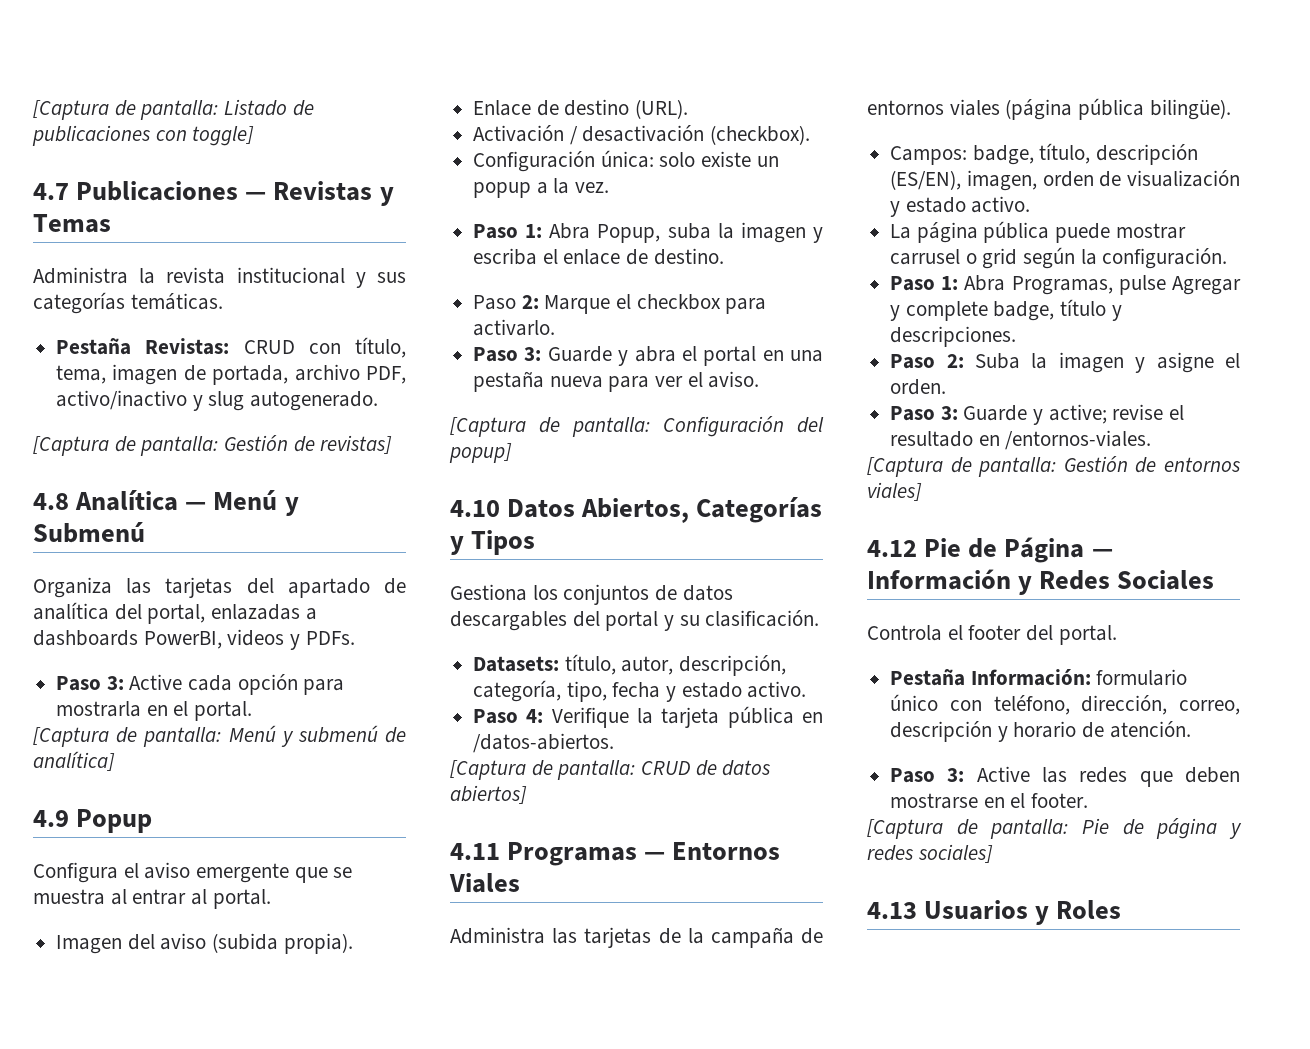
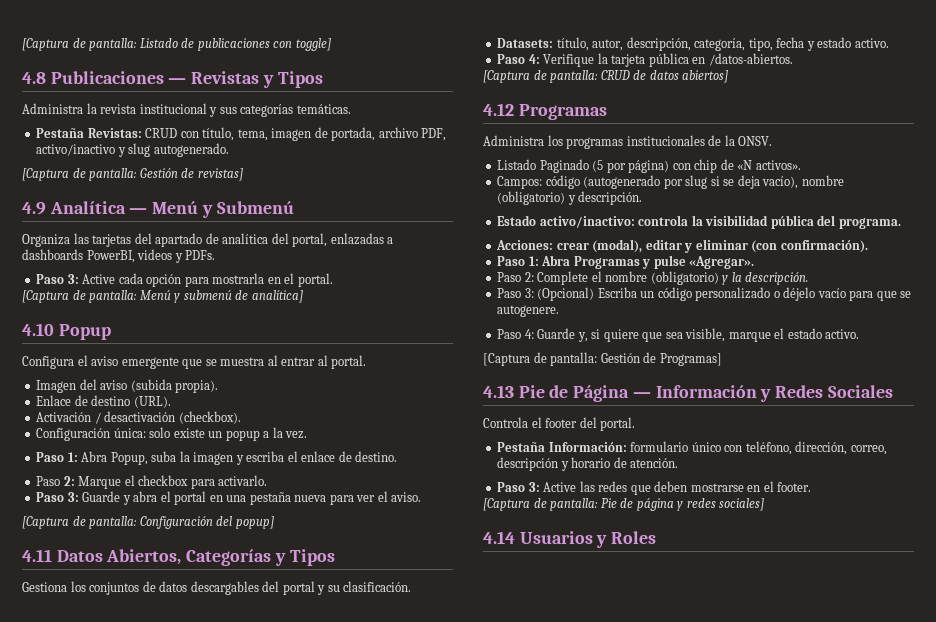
- 4.7 Publicaciones — Revistas y Temas
+ 4.8 Publicaciones — Revistas y Tipos
- 4.8 Analítica — Menú y Submenú
+ 4.9 Analítica — Menú y Submenú
- 4.9 Popup
+ 4.10 Popup
- 4.10 Datos Abiertos, Categorías y Tipos
+ 4.11 Datos Abiertos, Categorías y Tipos
- 4.11 Programas — Entornos Viales
- Administra las tarjetas de la campaña de entornos viales (página pública bilingüe).
- Campos: badge, título, descripción (ES/EN), imagen, orden de visualización y estado activo.
- La página pública puede mostrar carrusel o grid según la configuración.
- Paso 1: Abra Programas, pulse Agregar y complete badge, título y descripciones.
- Paso 2: Suba la imagen y asigne el orden.
- Paso 3: Guarde y active; revise el resultado en /entornos-viales.
- [Captura de pantalla: Gestión de entornos viales]
- 4.12 Pie de Página — Información y Redes Sociales
+ 4.12 Programas
+ Administra los programas institucionales de la ONSV.
+ Listado Paginado (5 por página) con chip de «N activos».
+ Campos: código (autogenerado por slug si se deja vacío), nombre (obligatorio) y descripción.
+ Estado activo/inactivo: controla la visibilidad pública del programa.
+ Acciones: crear (modal), editar y eliminar (con confirmación).
+ Paso 1: Abra Programas y pulse «Agregar».
+ Paso 2: Complete el nombre (obligatorio) y la descripción.
+ Paso 3: (Opcional) Escriba un código personalizado o déjelo vacío para que se autogenere.
+ Paso 4: Guarde y, si quiere que sea visible, marque el estado activo.
+ [Captura de pantalla: Gestión de Programas]
+ 4.13 Pie de Página — Información y Redes Sociales
- 4.13 Usuarios y Roles
+ 4.14 Usuarios y Roles

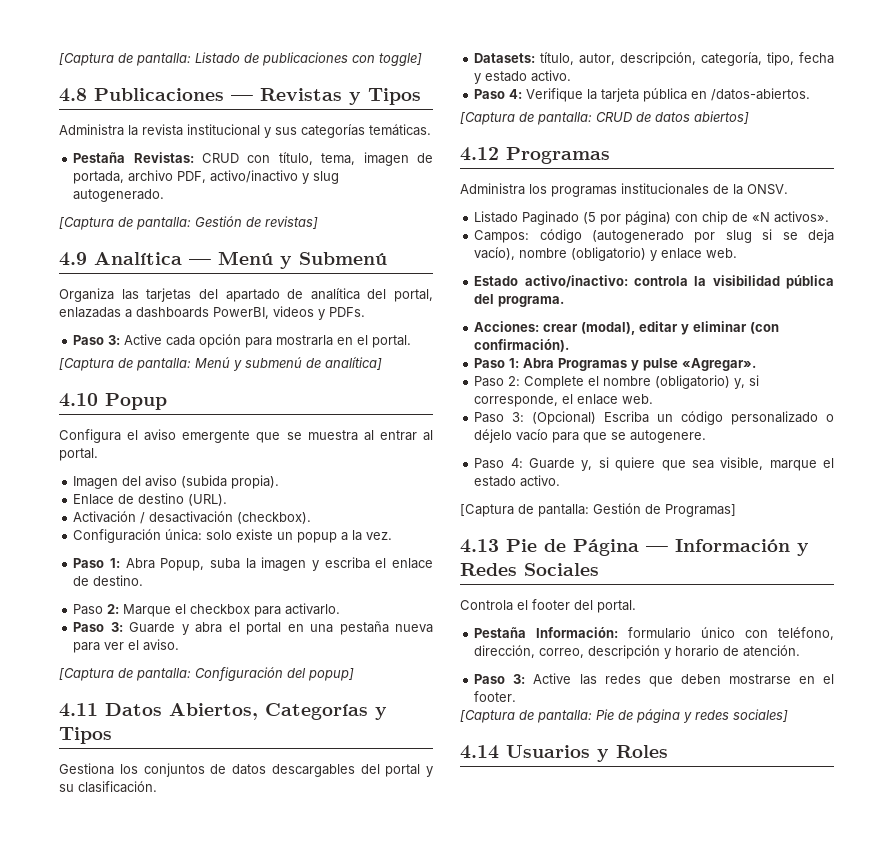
- Campos: código (autogenerado por slug si se deja vacío), nombre (obligatorio) y descripción.
+ Campos: código (autogenerado por slug si se deja vacío), nombre (obligatorio) y enlace web.
- Paso 2: Complete el nombre (obligatorio) y la descripción.
+ Paso 2: Complete el nombre (obligatorio) y, si corresponde, el enlace web.

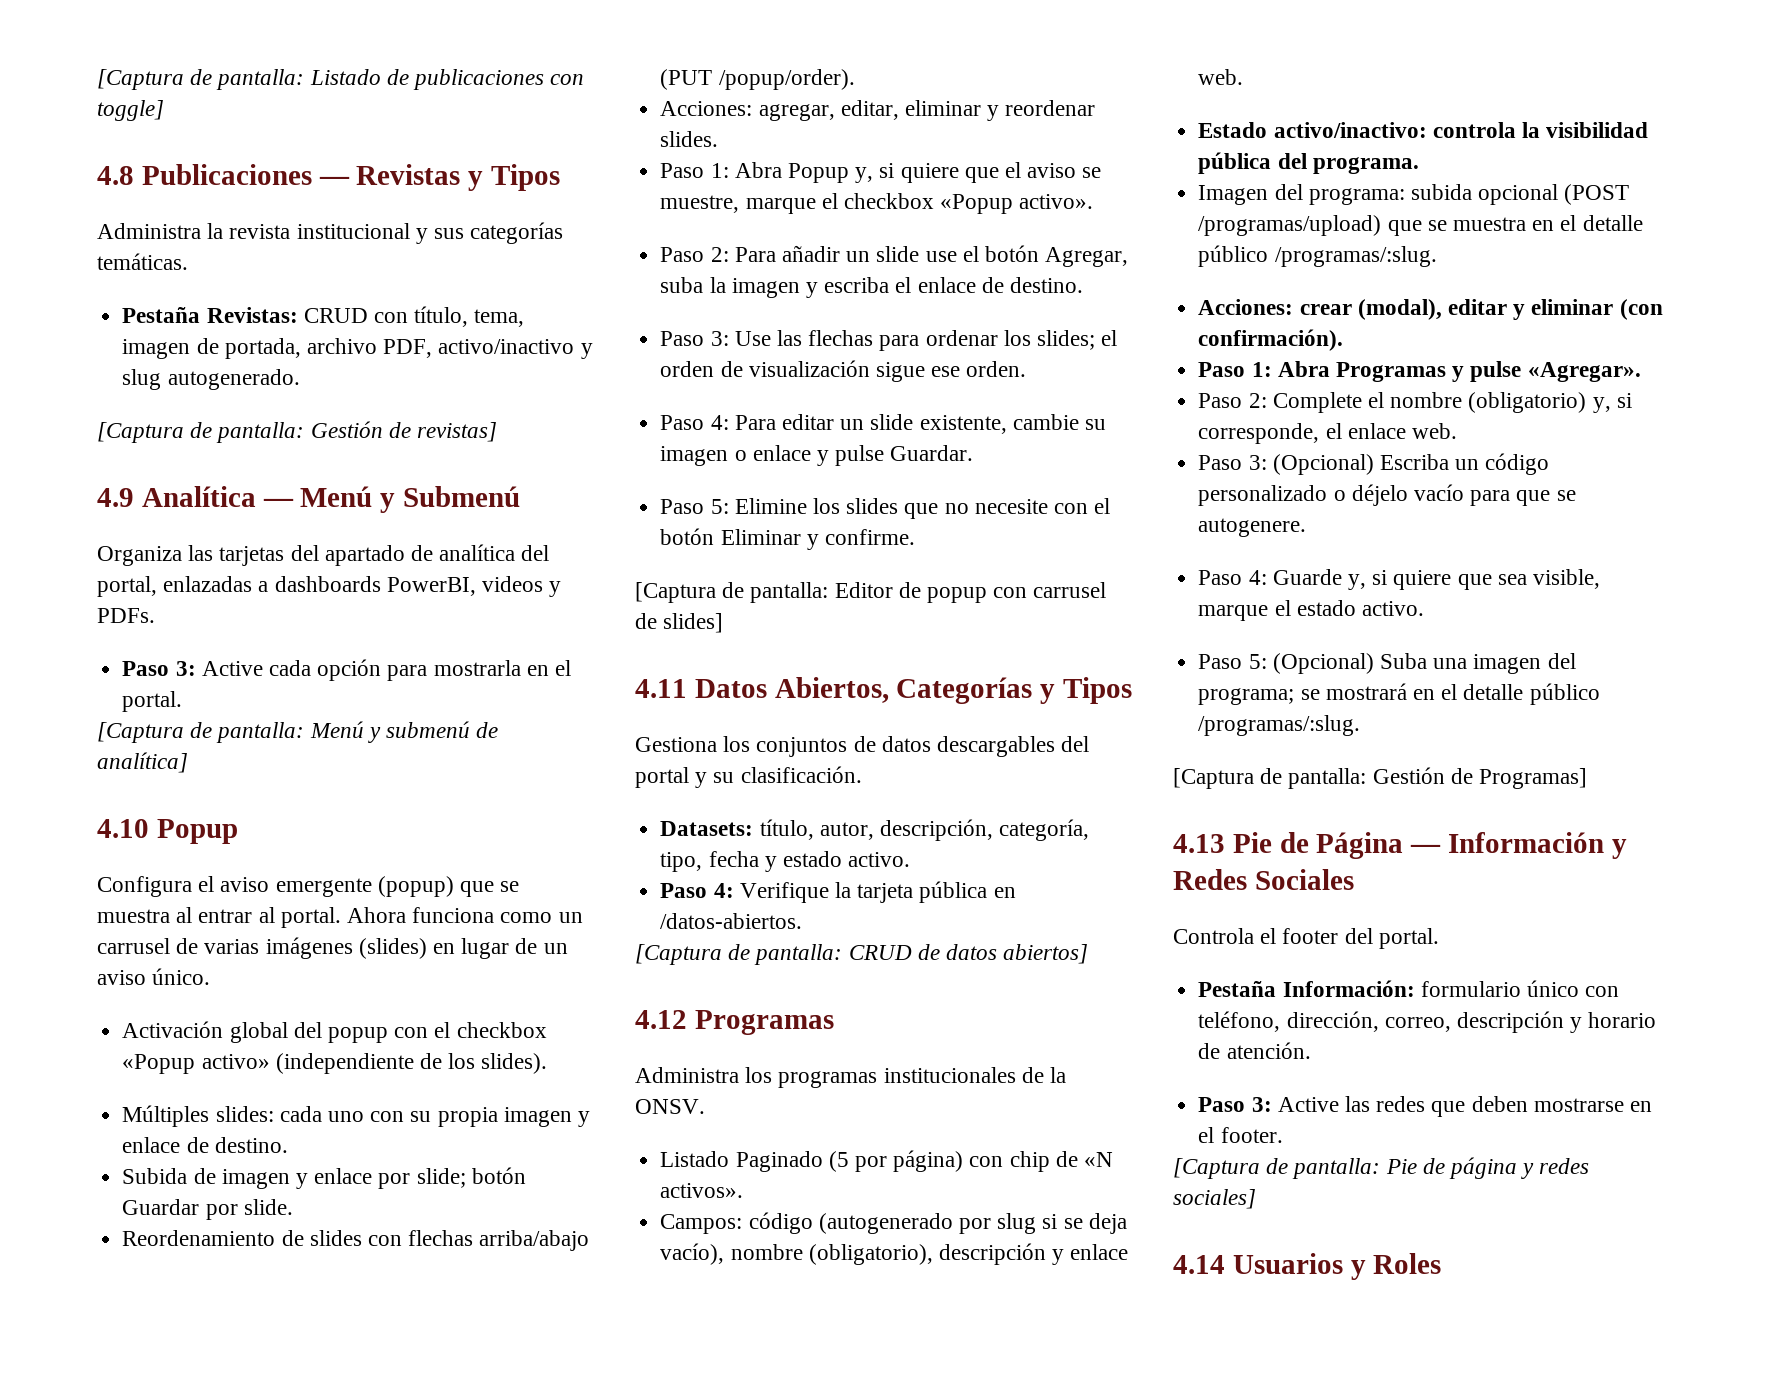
- Configura el aviso emergente que se muestra al entrar al portal.
- Imagen del aviso (subida propia).
- Enlace de destino (URL).
- Activación / desactivación (checkbox).
- Configuración única: solo existe un popup a la vez.
- Paso 1: Abra Popup, suba la imagen y escriba el enlace de destino.
+ Configura el aviso emergente (popup) que se muestra al entrar al portal. Ahora funciona como un carrusel de varias imágenes (slides) en lugar de un aviso único.
+ Activación global del popup con el checkbox «Popup activo» (independiente de los slides).
+ Múltiples slides: cada uno con su propia imagen y enlace de destino.
+ Subida de imagen y enlace por slide; botón Guardar por slide.
+ Reordenamiento de slides con flechas arriba/abajo (PUT /popup/order).
+ Acciones: agregar, editar, eliminar y reordenar slides.
+ Paso 1: Abra Popup y, si quiere que el aviso se muestre, marque el checkbox «Popup activo».
+ Paso 2: Para añadir un slide use el botón Agregar, suba la imagen y escriba el enlace de destino.
- Paso 2: Marque el checkbox para activarlo.
- Paso 3: Guarde y abra el portal en una pestaña nueva para ver el aviso.
- [Captura de pantalla: Configuración del popup]
+ Paso 3: Use las flechas para ordenar los slides; el orden de visualización sigue ese orden.
+ Paso 4: Para editar un slide existente, cambie su imagen o enlace y pulse Guardar.
+ Paso 5: Elimine los slides que no necesite con el botón Eliminar y confirme.
+ [Captura de pantalla: Editor de popup con carrusel de slides]
- Campos: código (autogenerado por slug si se deja vacío), nombre (obligatorio) y enlace web.
+ Campos: código (autogenerado por slug si se deja vacío), nombre (obligatorio), descripción y enlace web.
+ Imagen del programa: subida opcional (POST /programas/upload) que se muestra en el detalle público /programas/:slug.
+ Paso 5: (Opcional) Suba una imagen del programa; se mostrará en el detalle público /programas/:slug.

